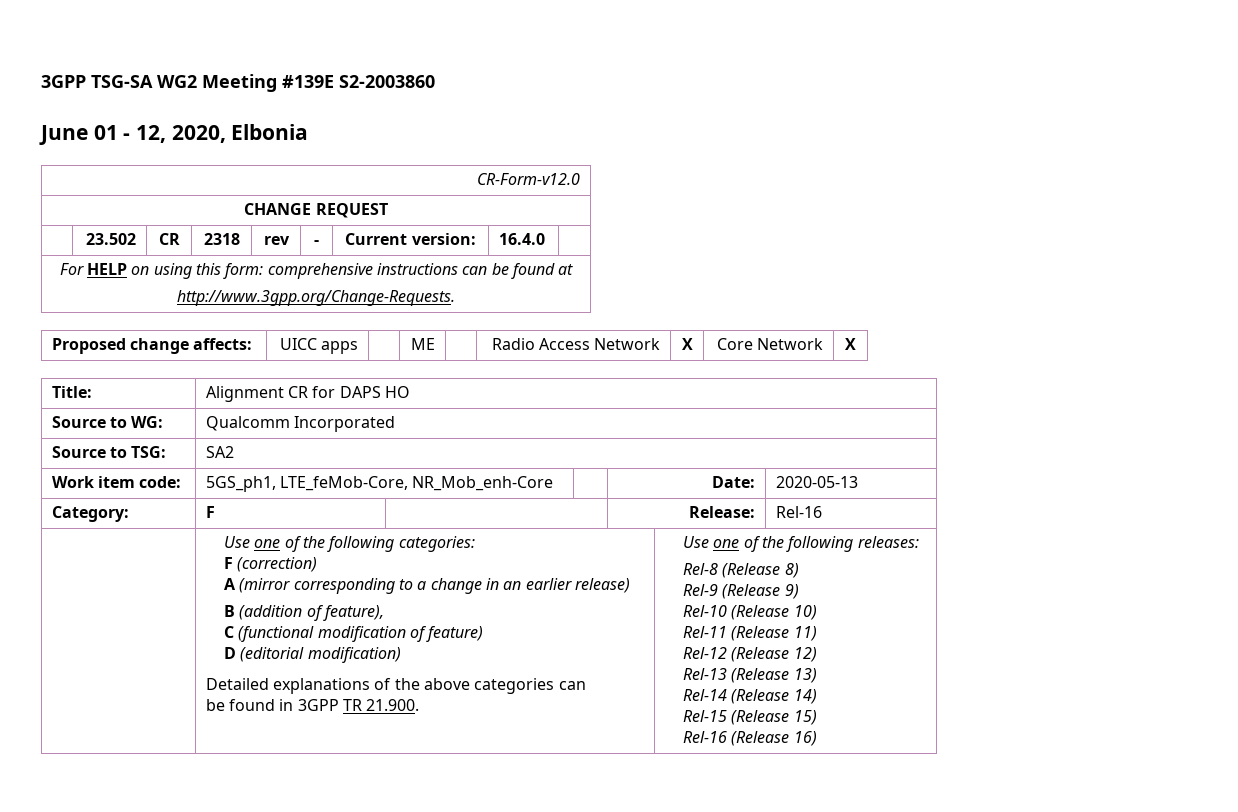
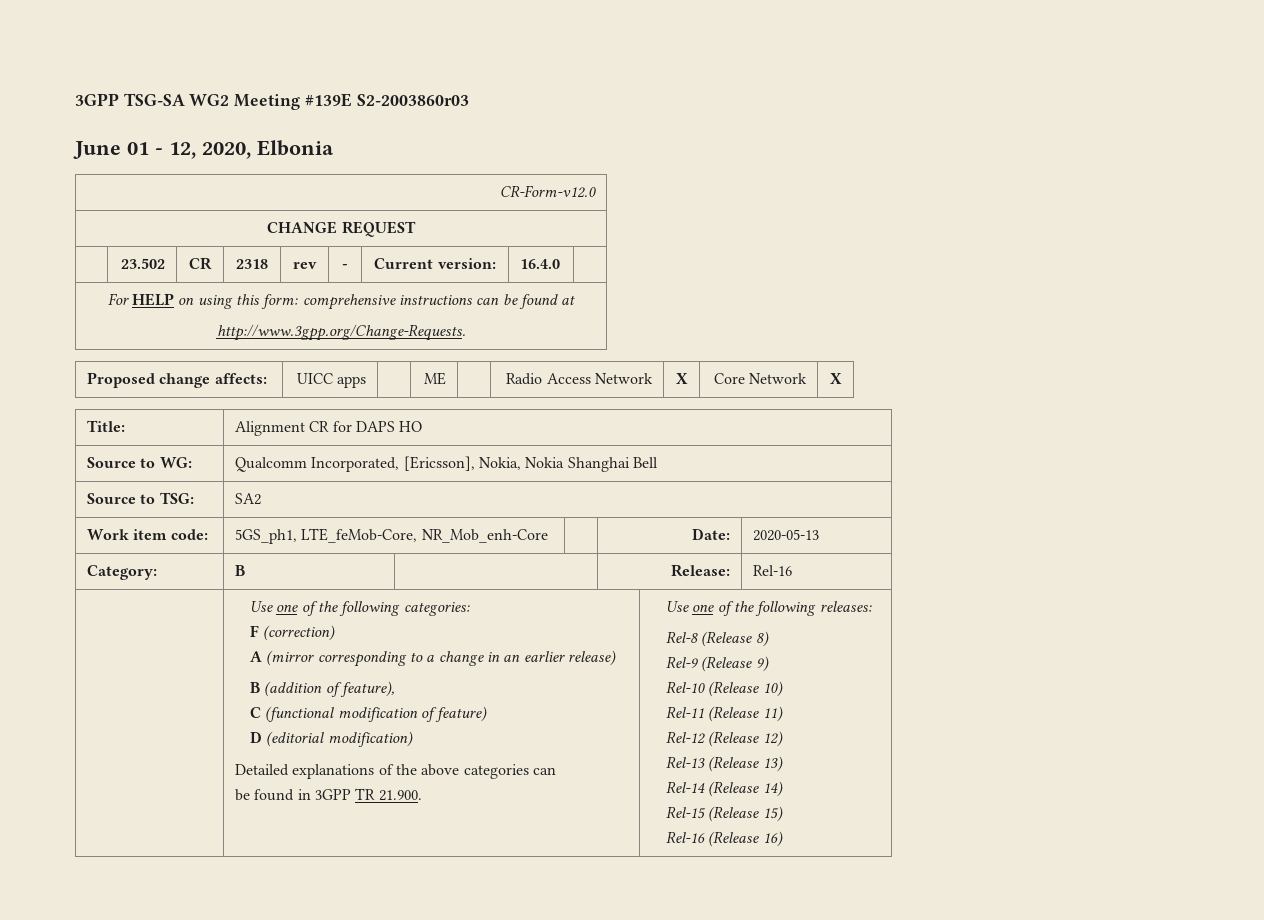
- 3GPP TSG-SA WG2 Meeting #139E S2-2003860
+ 3GPP TSG-SA WG2 Meeting #139E S2-2003860r03
- Source to WG: | Qualcomm Incorporated
+ Source to WG: | Qualcomm Incorporated, [Ericsson], Nokia, Nokia Shanghai Bell
- Category: | F | | Release: | Rel-16
+ Category: | B | | Release: | Rel-16

